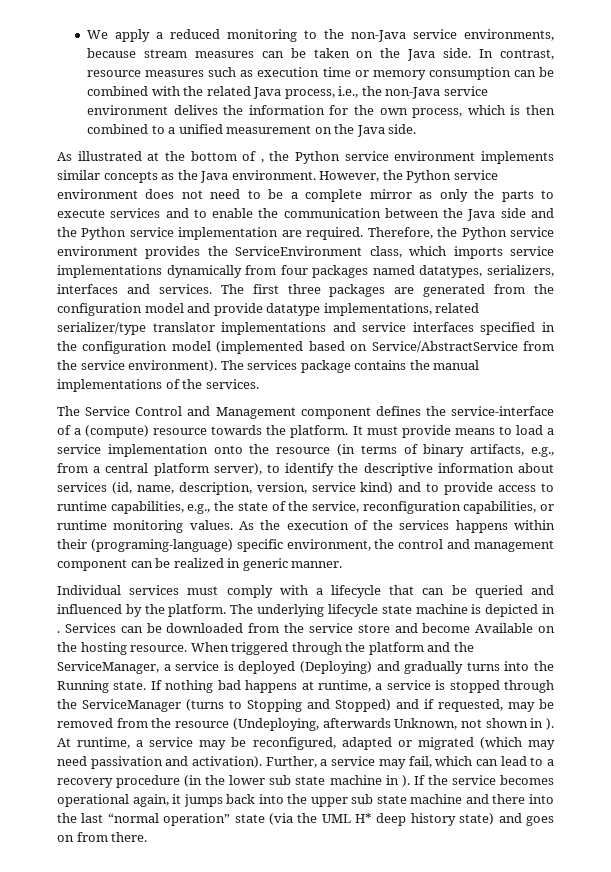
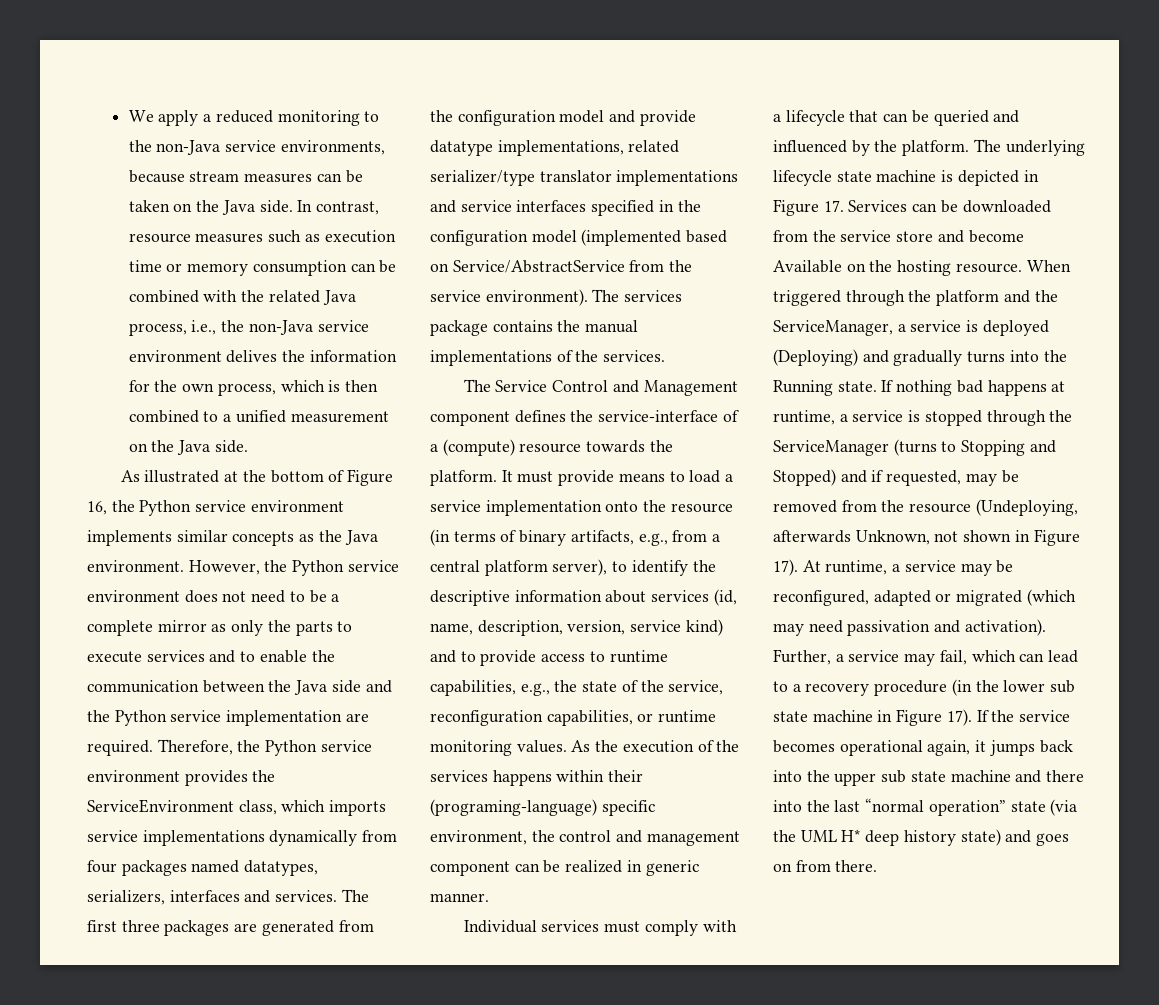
- As illustrated at the bottom of , the Python service environment implements similar concepts as the Java environment.
+ As illustrated at the bottom of Figure 16, the Python service environment implements similar concepts as the Java environment.
- The underlying lifecycle state machine is depicted in . Services can be downloaded from the service store and become Available on the hosting resource.
+ The underlying lifecycle state machine is depicted in Figure 17. Services can be downloaded from the service store and become Available on the hosting resource.
- If nothing bad happens at runtime, a service is stopped through the ServiceManager (turns to Stopping and Stopped) and if requested, may be removed from the resource (Undeploying, afterwards Unknown, not shown in ).
+ If nothing bad happens at runtime, a service is stopped through the ServiceManager (turns to Stopping and Stopped) and if requested, may be removed from the resource (Undeploying, afterwards Unknown, not shown in Figure 17).
- Further, a service may fail, which can lead to a recovery procedure (in the lower sub state machine in ).
+ Further, a service may fail, which can lead to a recovery procedure (in the lower sub state machine in Figure 17).

